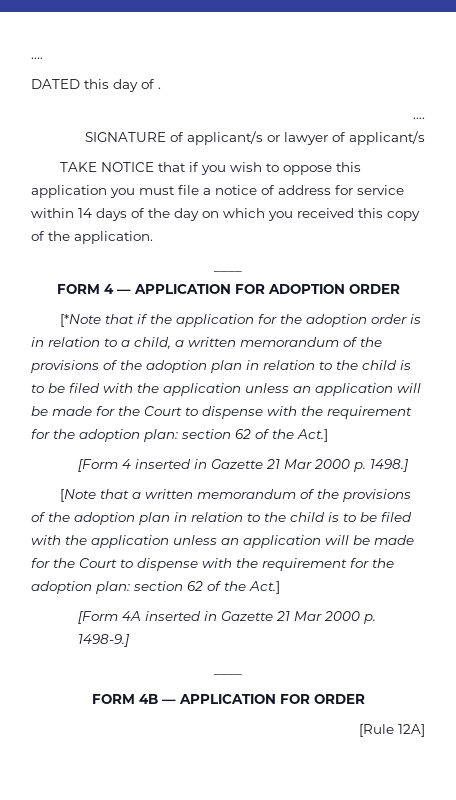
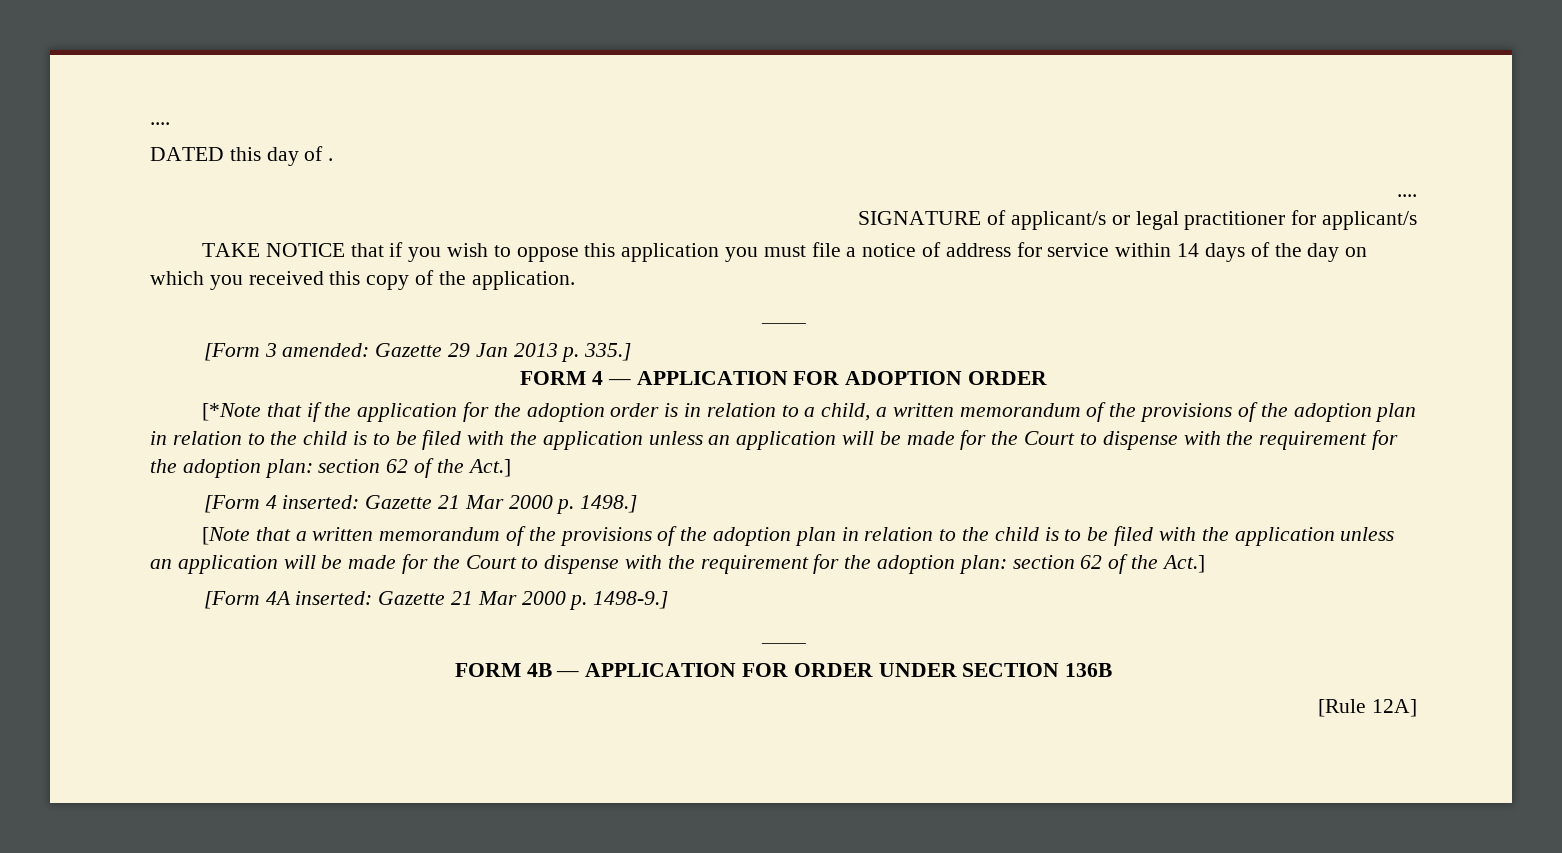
- SIGNATURE of applicant/s or lawyer of applicant/s
+ SIGNATURE of applicant/s or legal practitioner for applicant/s
+ [Form 3 amended: Gazette 29 Jan 2013 p. 335.]
- [Form 4 inserted in Gazette 21 Mar 2000 p. 1498.]
+ [Form 4 inserted: Gazette 21 Mar 2000 p. 1498.]
- [Form 4A inserted in Gazette 21 Mar 2000 p. 1498-9.]
+ [Form 4A inserted: Gazette 21 Mar 2000 p. 1498-9.]
- FORM 4B — APPLICATION FOR ORDER
+ FORM 4B — APPLICATION FOR ORDER UNDER SECTION 136B

